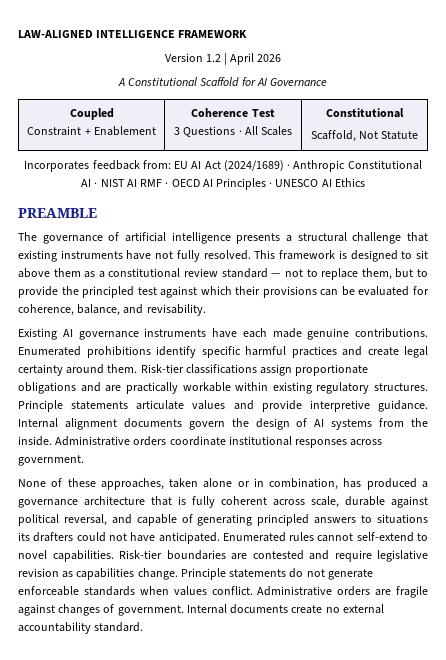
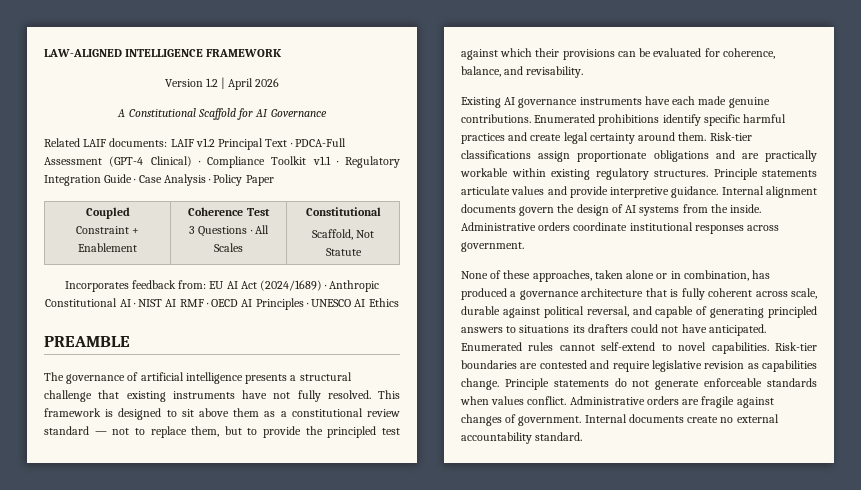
+ Related LAIF documents: LAIF v1.2 Principal Text · PDCA-Full Assessment (GPT-4 Clinical) · Compliance Toolkit v1.1 · Regulatory Integration Guide · Case Analysis · Policy Paper

